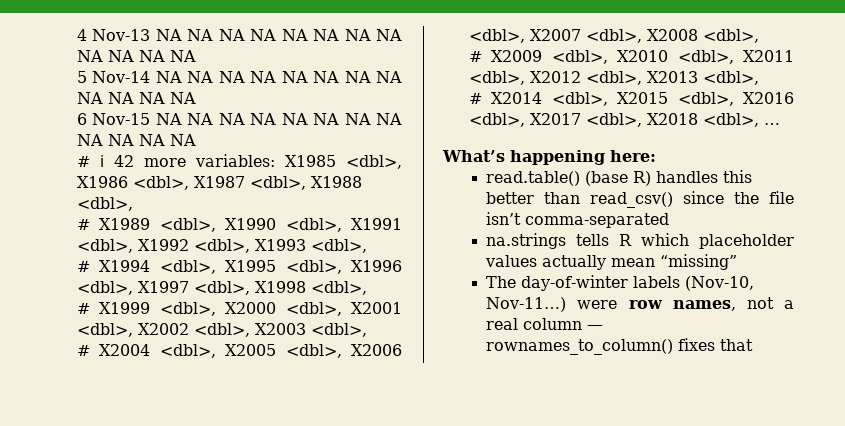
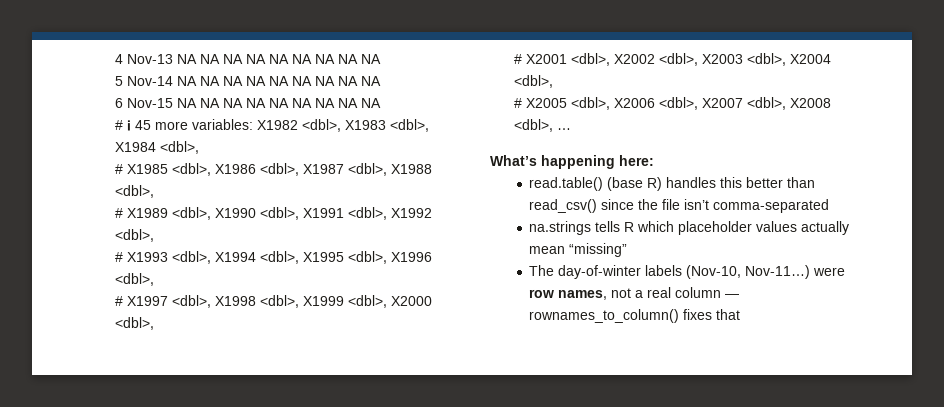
- 4 Nov-13 NA NA NA NA NA NA NA NA NA NA NA NA
+ 4 Nov-13 NA NA NA NA NA NA NA NA NA
- 5 Nov-14 NA NA NA NA NA NA NA NA NA NA NA NA
+ 5 Nov-14 NA NA NA NA NA NA NA NA NA
- 6 Nov-15 NA NA NA NA NA NA NA NA NA NA NA NA
+ 6 Nov-15 NA NA NA NA NA NA NA NA NA
- # ℹ 42 more variables: X1985 <dbl>, X1986 <dbl>, X1987 <dbl>, X1988 <dbl>,
+ # ℹ 45 more variables: X1982 <dbl>, X1983 <dbl>, X1984 <dbl>,
+ # X1985 <dbl>, X1986 <dbl>, X1987 <dbl>, X1988 <dbl>,
- # X1989 <dbl>, X1990 <dbl>, X1991 <dbl>, X1992 <dbl>, X1993 <dbl>,
- # X1994 <dbl>, X1995 <dbl>, X1996 <dbl>, X1997 <dbl>, X1998 <dbl>,
- # X1999 <dbl>, X2000 <dbl>, X2001 <dbl>, X2002 <dbl>, X2003 <dbl>,
- # X2004 <dbl>, X2005 <dbl>, X2006 <dbl>, X2007 <dbl>, X2008 <dbl>,
- # X2009 <dbl>, X2010 <dbl>, X2011 <dbl>, X2012 <dbl>, X2013 <dbl>,
- # X2014 <dbl>, X2015 <dbl>, X2016 <dbl>, X2017 <dbl>, X2018 <dbl>, …
+ # X1989 <dbl>, X1990 <dbl>, X1991 <dbl>, X1992 <dbl>,
+ # X1993 <dbl>, X1994 <dbl>, X1995 <dbl>, X1996 <dbl>,
+ # X1997 <dbl>, X1998 <dbl>, X1999 <dbl>, X2000 <dbl>,
+ # X2001 <dbl>, X2002 <dbl>, X2003 <dbl>, X2004 <dbl>,
+ # X2005 <dbl>, X2006 <dbl>, X2007 <dbl>, X2008 <dbl>, …

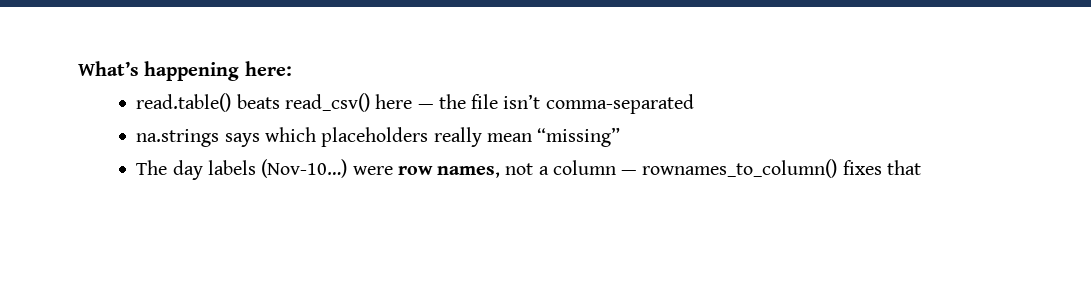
- 4 Nov-13 NA NA NA NA NA NA NA NA NA
- 5 Nov-14 NA NA NA NA NA NA NA NA NA
- 6 Nov-15 NA NA NA NA NA NA NA NA NA
- # ℹ 45 more variables: X1982 <dbl>, X1983 <dbl>, X1984 <dbl>,
- # X1985 <dbl>, X1986 <dbl>, X1987 <dbl>, X1988 <dbl>,
- # X1989 <dbl>, X1990 <dbl>, X1991 <dbl>, X1992 <dbl>,
- # X1993 <dbl>, X1994 <dbl>, X1995 <dbl>, X1996 <dbl>,
- # X1997 <dbl>, X1998 <dbl>, X1999 <dbl>, X2000 <dbl>,
- # X2001 <dbl>, X2002 <dbl>, X2003 <dbl>, X2004 <dbl>,
- # X2005 <dbl>, X2006 <dbl>, X2007 <dbl>, X2008 <dbl>, …
  What’s happening here:
- read.table() (base R) handles this better than read_csv() since the file isn’t comma-separated
+ read.table() beats read_csv() here — the file isn’t comma-separated
- na.strings tells R which placeholder values actually mean “missing”
+ na.strings says which placeholders really mean “missing”
- The day-of-winter labels (Nov-10, Nov-11…) were row names, not a real column — rownames_to_column() fixes that
+ The day labels (Nov-10…) were row names, not a column — rownames_to_column() fixes that

